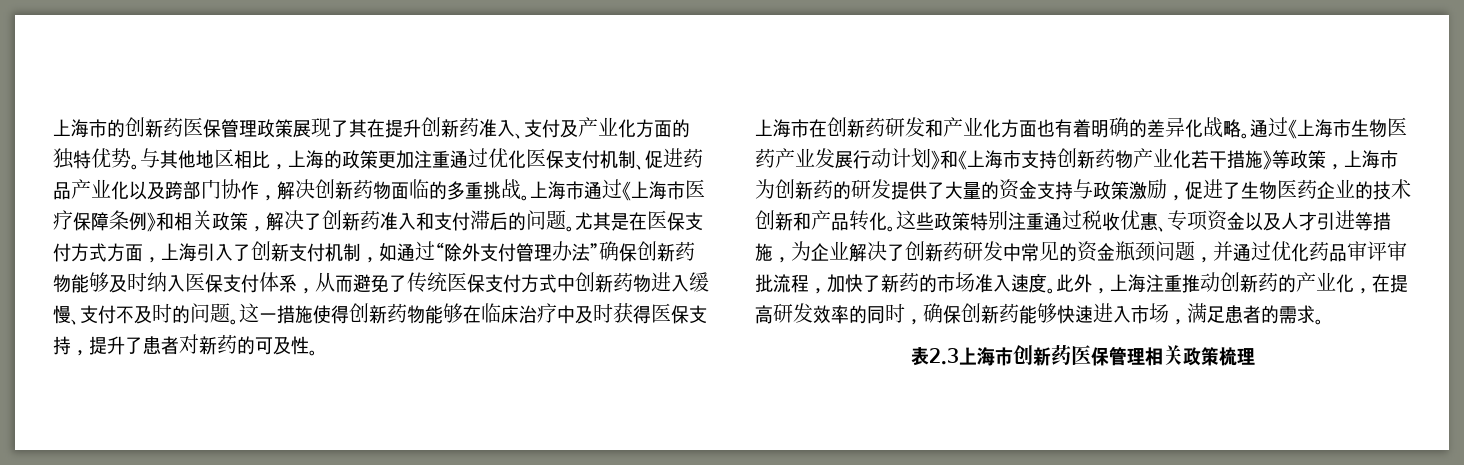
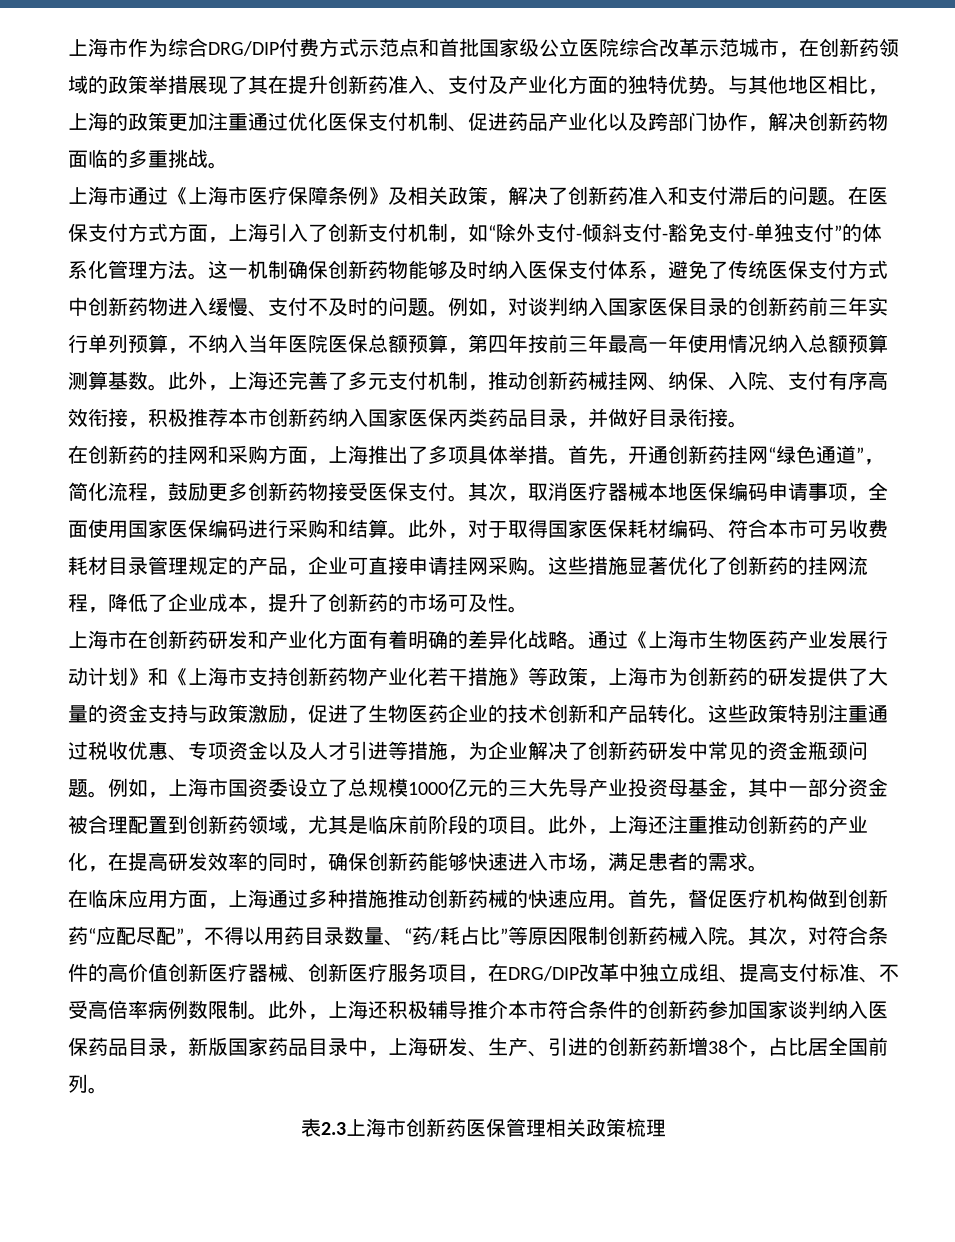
- 上海市的创新药医保管理政策展现了其在提升创新药准入、支付及产业化方面的独特优势。
+ 上海市作为综合DRG/DIP付费方式示范点和首批国家级公立医院综合改革示范城市，在创新药领域的政策举措展现了其在提升创新药准入、支付及产业化方面的独特优势。
- 与其他地区相比，上海的政策更加注重通过优化医保支付机制、促进药品产业化以及跨部门协作，解决创新药物面临的多重挑战。上海市通过《上海市医疗保障条例》和相关政策，解决了创新药准入和支付滞后的问题。
+ 与其他地区相比，上海的政策更加注重通过优化医保支付机制、促进药品产业化以及跨部门协作，解决创新药物面临的多重挑战。
+ 上海市通过《上海市医疗保障条例》及相关政策，解决了创新药准入和支付滞后的问题。
- 尤其是在医保支付方式方面，上海引入了创新支付机制，如通过“除外支付管理办法”确保创新药物能够及时纳入医保支付体系，从而避免了传统医保支付方式中创新药物进入缓慢、支付不及时的问题。
+ 在医保支付方式方面，上海引入了创新支付机制，如“除外支付-倾斜支付-豁免支付-单独支付”的体系化管理方法。这一机制确保创新药物能够及时纳入医保支付体系，避免了传统医保支付方式中创新药物进入缓慢、支付不及时的问题。
- 这一措施使得创新药物能够在临床治疗中及时获得医保支持，提升了患者对新药的可及性。
+ 例如，对谈判纳入国家医保目录的创新药前三年实行单列预算，不纳入当年医院医保总额预算，第四年按前三年最高一年使用情况纳入总额预算测算基数。此外，上海还完善了多元支付机制，推动创新药械挂网、纳保、入院、支付有序高效衔接，积极推荐本市创新药纳入国家医保丙类药品目录，并做好目录衔接。
+ 在创新药的挂网和采购方面，上海推出了多项具体举措。首先，开通创新药挂网“绿色通道”，简化流程，鼓励更多创新药物接受医保支付。其次，取消医疗器械本地医保编码申请事项，全面使用国家医保编码进行采购和结算。此外，对于取得国家医保耗材编码、符合本市可另收费耗材目录管理规定的产品，企业可直接申请挂网采购。这些措施显著优化了创新药的挂网流程，降低了企业成本，提升了创新药的市场可及性。
- 上海市在创新药研发和产业化方面也有着明确的差异化战略。
+ 上海市在创新药研发和产业化方面有着明确的差异化战略。
- 这些政策特别注重通过税收优惠、专项资金以及人才引进等措施，为企业解决了创新药研发中常见的资金瓶颈问题，并通过优化药品审评审批流程，加快了新药的市场准入速度。此外，上海注重推动创新药的产业化，在提高研发效率的同时，确保创新药能够快速进入市场，满足患者的需求。
+ 这些政策特别注重通过税收优惠、专项资金以及人才引进等措施，为企业解决了创新药研发中常见的资金瓶颈问题。例如，上海市国资委设立了总规模1000亿元的三大先导产业投资母基金，其中一部分资金被合理配置到创新药领域，尤其是临床前阶段的项目。此外，上海还注重推动创新药的产业化，在提高研发效率的同时，确保创新药能够快速进入市场，满足患者的需求。
+ 在临床应用方面，上海通过多种措施推动创新药械的快速应用。首先，督促医疗机构做到创新药“应配尽配”，不得以用药目录数量、“药/耗占比”等原因限制创新药械入院。其次，对符合条件的高价值创新医疗器械、创新医疗服务项目，在DRG/DIP改革中独立成组、提高支付标准、不受高倍率病例数限制。此外，上海还积极辅导推介本市符合条件的创新药参加国家谈判纳入医保药品目录，新版国家药品目录中，上海研发、生产、引进的创新药新增38个，占比居全国前列。

